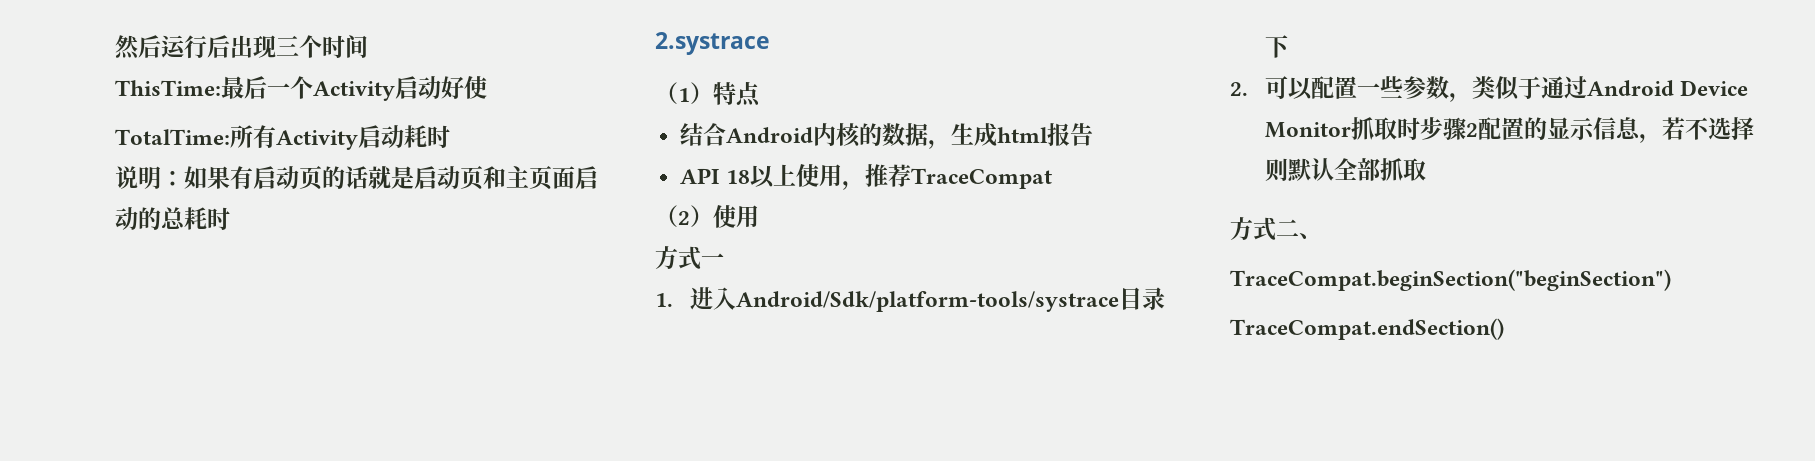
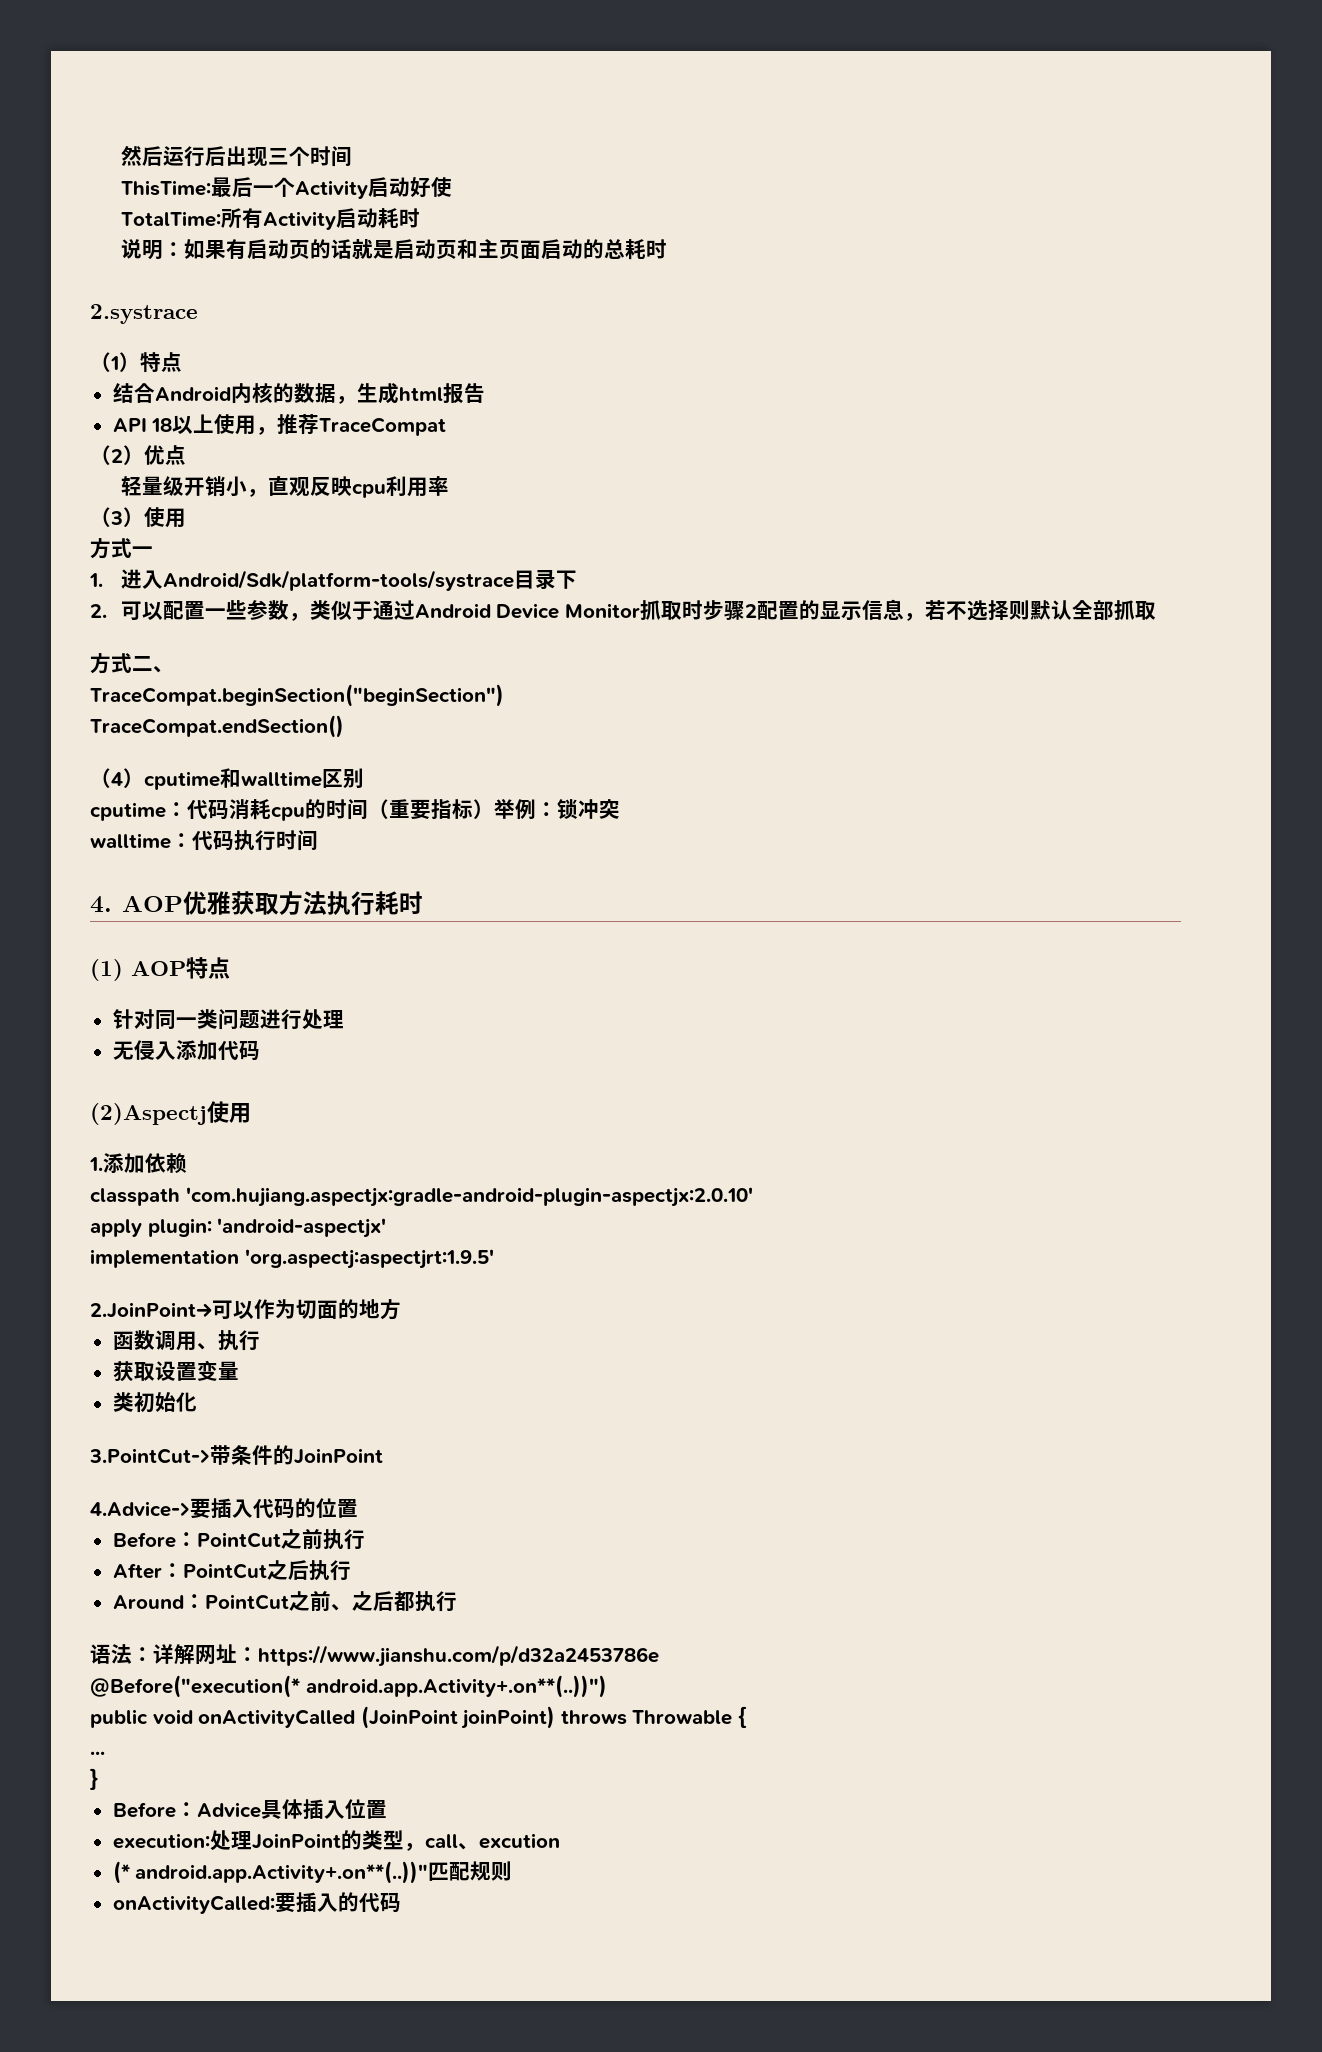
- （2）使用
+ （2）优点
+ 轻量级开销小，直观反映cpu利用率
+ （3）使用
+ （4）cputime和walltime区别
+ cputime：代码消耗cpu的时间（重要指标）举例：锁冲突
+ walltime：代码执行时间
+ 4. AOP优雅获取方法执行耗时
+ (1) AOP特点
+ 针对同一类问题进行处理
+ 无侵入添加代码
+ (2)Aspectj使用
+ 1.添加依赖
+ classpath 'com.hujiang.aspectjx:gradle-android-plugin-aspectjx:2.0.10'
+ apply plugin: 'android-aspectjx'
+ implementation 'org.aspectj:aspectjrt:1.9.5'
+ 2.JoinPoint→可以作为切面的地方
+ 函数调用、执行
+ 获取设置变量
+ 类初始化
+ 3.PointCut->带条件的JoinPoint
+ 4.Advice->要插入代码的位置
+ Before：PointCut之前执行
+ After：PointCut之后执行
+ Around：PointCut之前、之后都执行
+ 语法：详解网址：https://www.jianshu.com/p/d32a2453786e
+ @Before("execution(* android.app.Activity+.on**(..))")
+ public void onActivityCalled (JoinPoint joinPoint) throws Throwable {
+ ...
+ }
+ Before：Advice具体插入位置
+ execution:处理JoinPoint的类型，call、excution
+ (* android.app.Activity+.on**(..))"匹配规则
+ onActivityCalled:要插入的代码

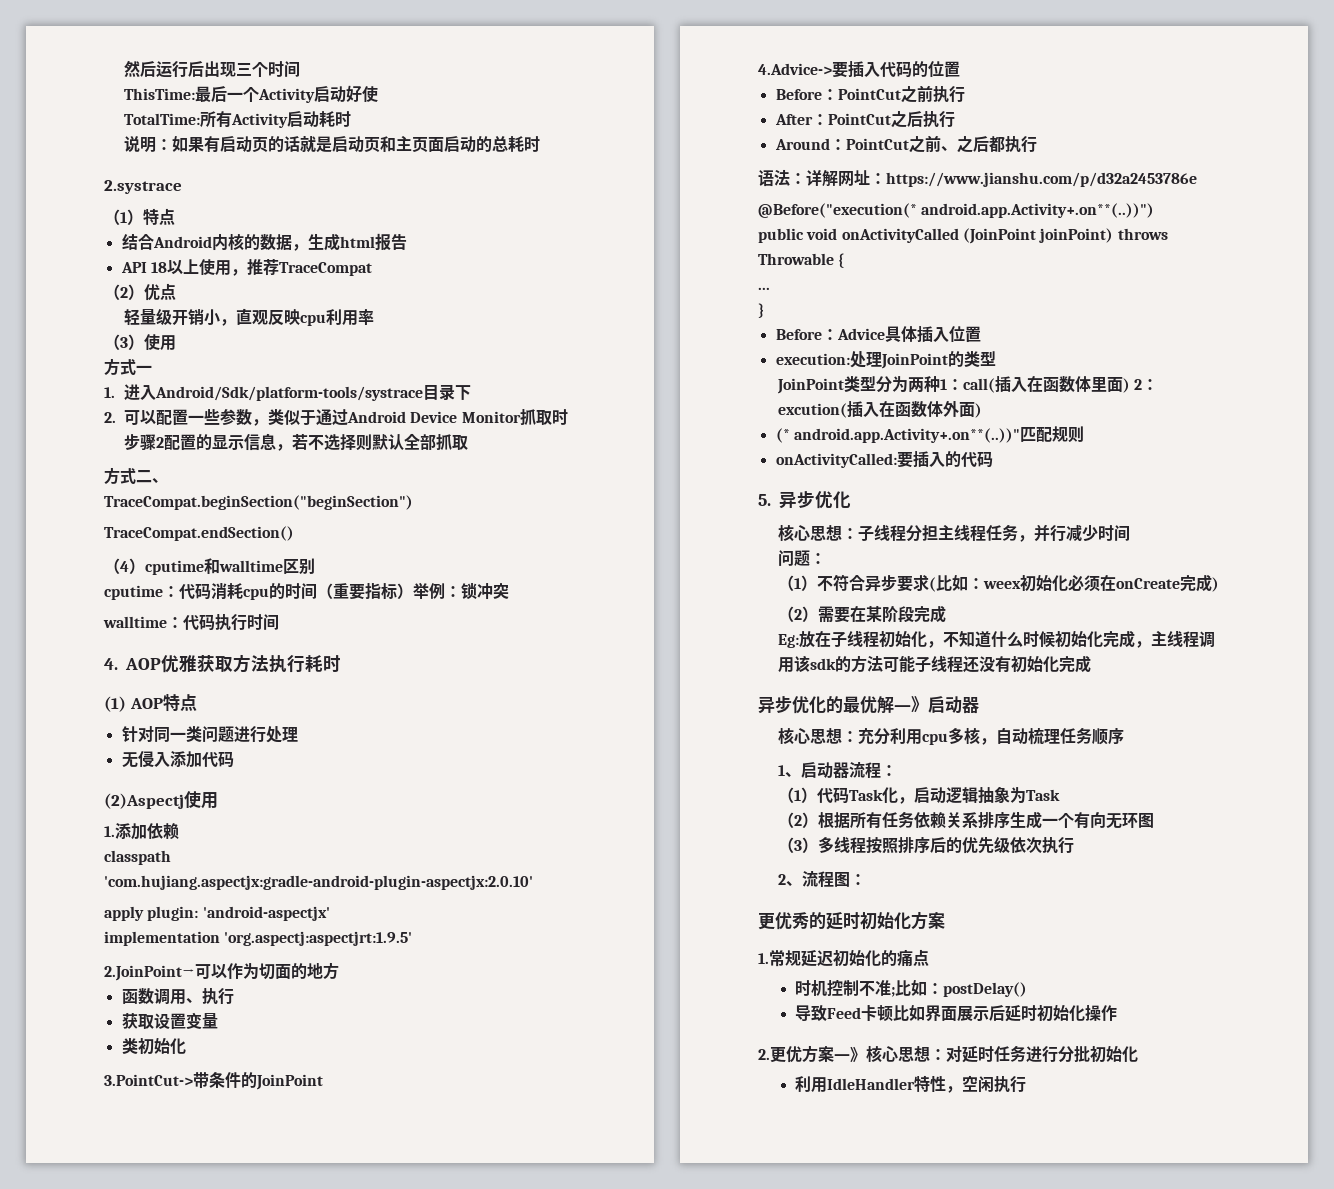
- execution:处理JoinPoint的类型，call、excution
+ execution:处理JoinPoint的类型
+ JoinPoint类型分为两种1：call(插入在函数体里面) 2：excution(插入在函数体外面)
+ 5.异步优化
+ 核心思想：子线程分担主线程任务，并行减少时间
+ 问题：
+ （1）不符合异步要求(比如：weex初始化必须在onCreate完成)
+ （2）需要在某阶段完成
+ Eg:放在子线程初始化，不知道什么时候初始化完成，主线程调用该sdk的方法可能子线程还没有初始化完成
+ 异步优化的最优解—》启动器
+ 核心思想：充分利用cpu多核，自动梳理任务顺序
+ 1、启动器流程：
+ （1）代码Task化，启动逻辑抽象为Task
+ （2）根据所有任务依赖关系排序生成一个有向无环图
+ （3）多线程按照排序后的优先级依次执行
+ 2、流程图：
+ 更优秀的延时初始化方案
+ 1.常规延迟初始化的痛点
+ 时机控制不准;比如：postDelay()
+ 导致Feed卡顿比如界面展示后延时初始化操作
+ 2.更优方案—》核心思想：对延时任务进行分批初始化
+ 利用IdleHandler特性，空闲执行

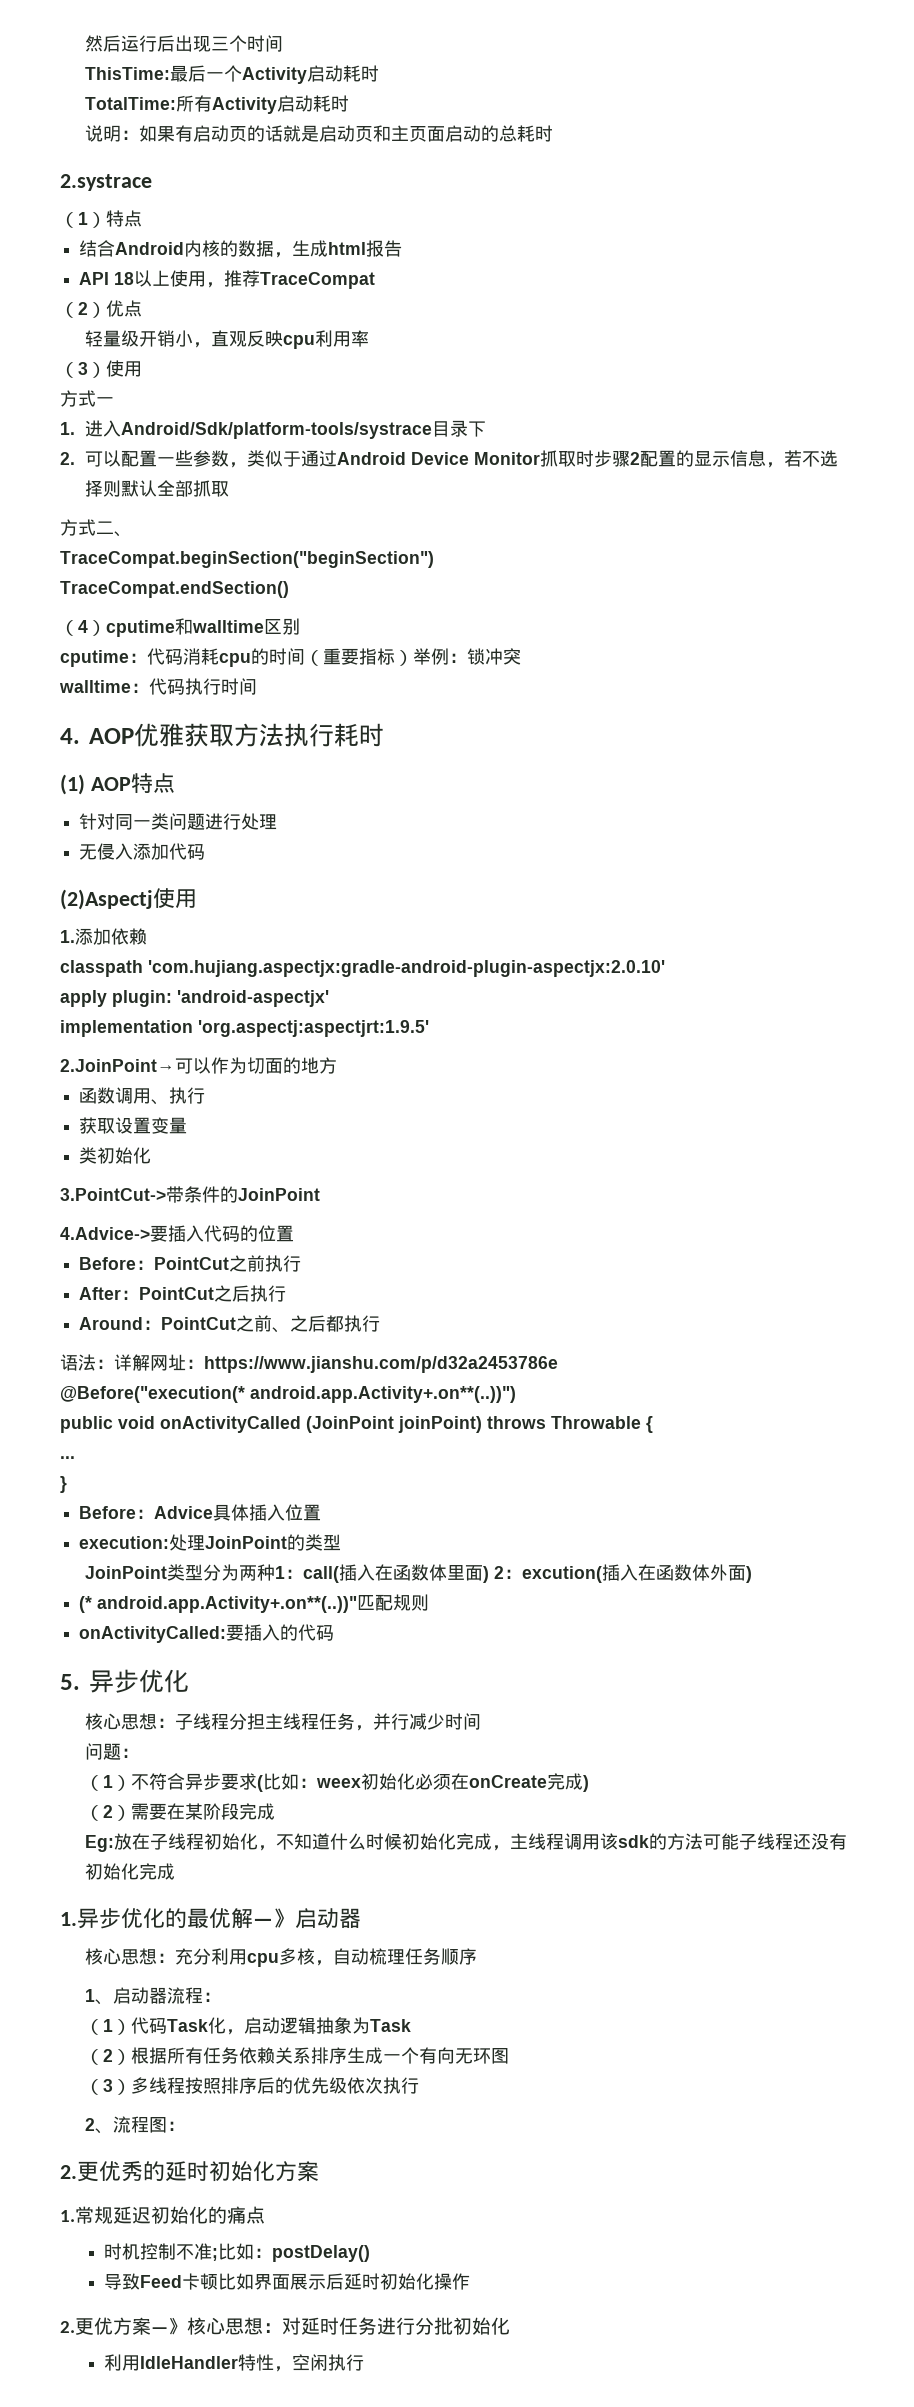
- ThisTime:最后一个Activity启动好使
+ ThisTime:最后一个Activity启动耗时
- 异步优化的最优解—》启动器
+ 1.异步优化的最优解—》启动器
- 更优秀的延时初始化方案
+ 2.更优秀的延时初始化方案

